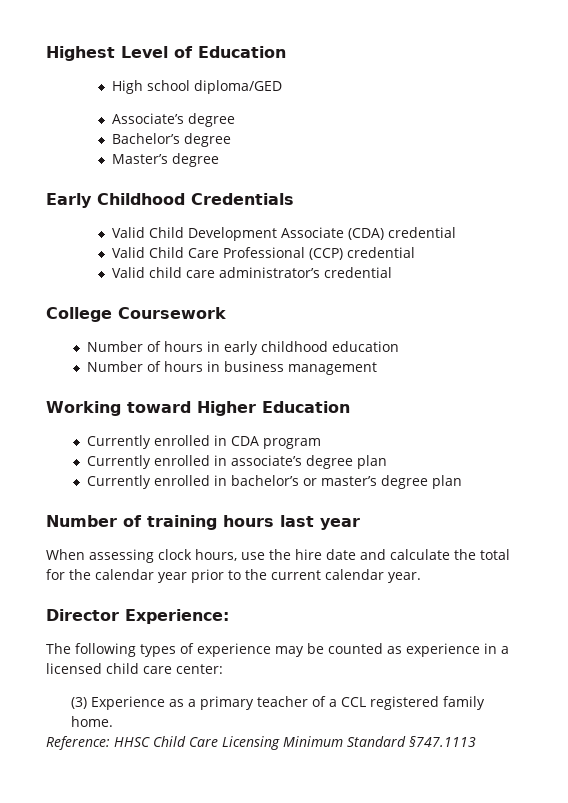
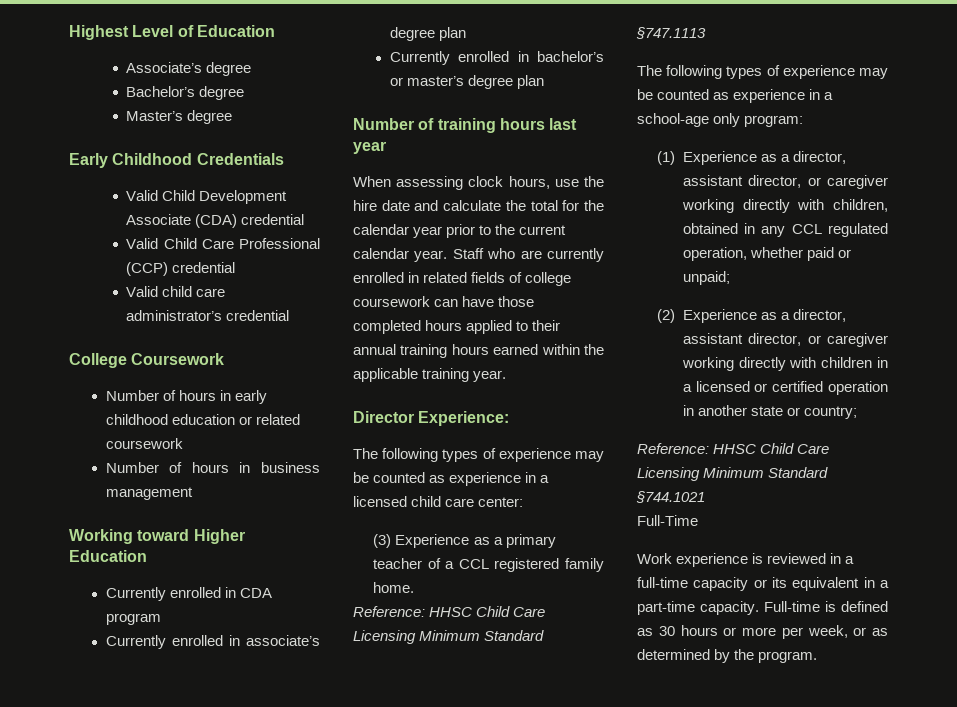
- High school diploma/GED
- Number of hours in early childhood education
+ Number of hours in early childhood education or related coursework
+ Staff who are currently enrolled in related fields of college coursework can have those completed hours applied to their annual training hours earned within the applicable training year.
+ The following types of experience may be counted as experience in a school-age only program:
+ (1) Experience as a director, assistant director, or caregiver working directly with children, obtained in any CCL regulated operation, whether paid or unpaid;
+ (2) Experience as a director, assistant director, or caregiver working directly with children in a licensed or certified operation in another state or country;
+ Reference: HHSC Child Care Licensing Minimum Standard §744.1021
+ Full-Time
+ Work experience is reviewed in a full-time capacity or its equivalent in a part-time capacity. Full-time is defined as 30 hours or more per week, or as determined by the program.

